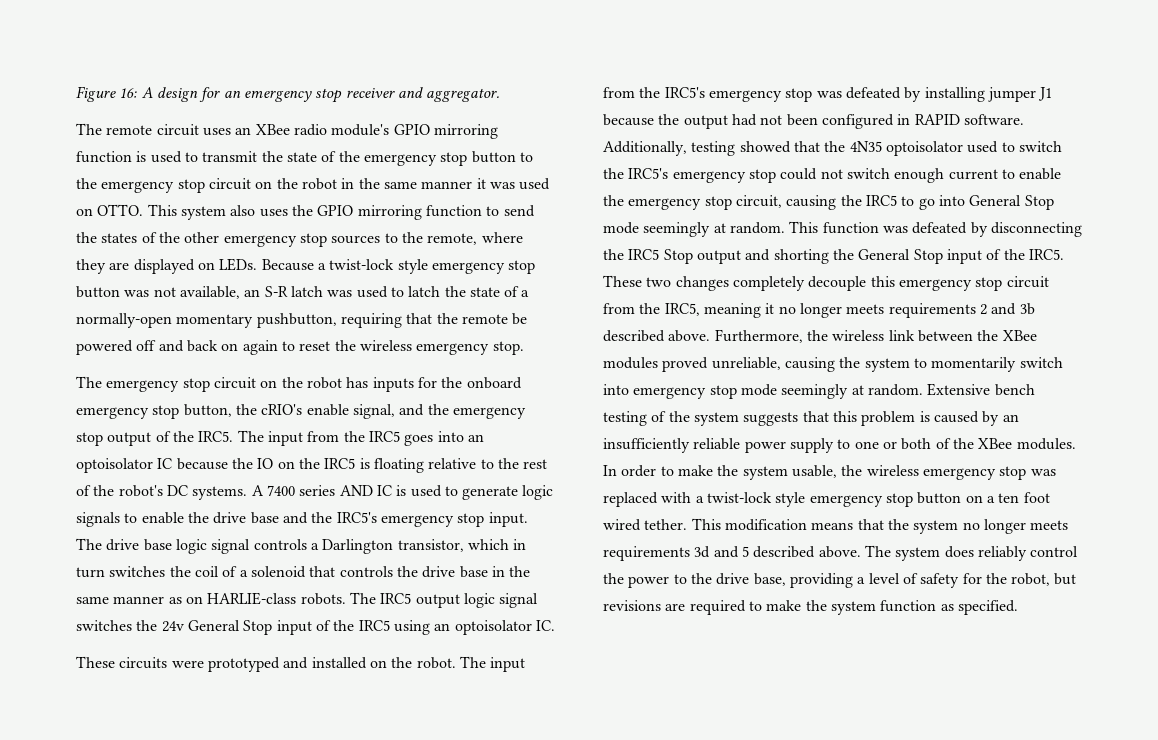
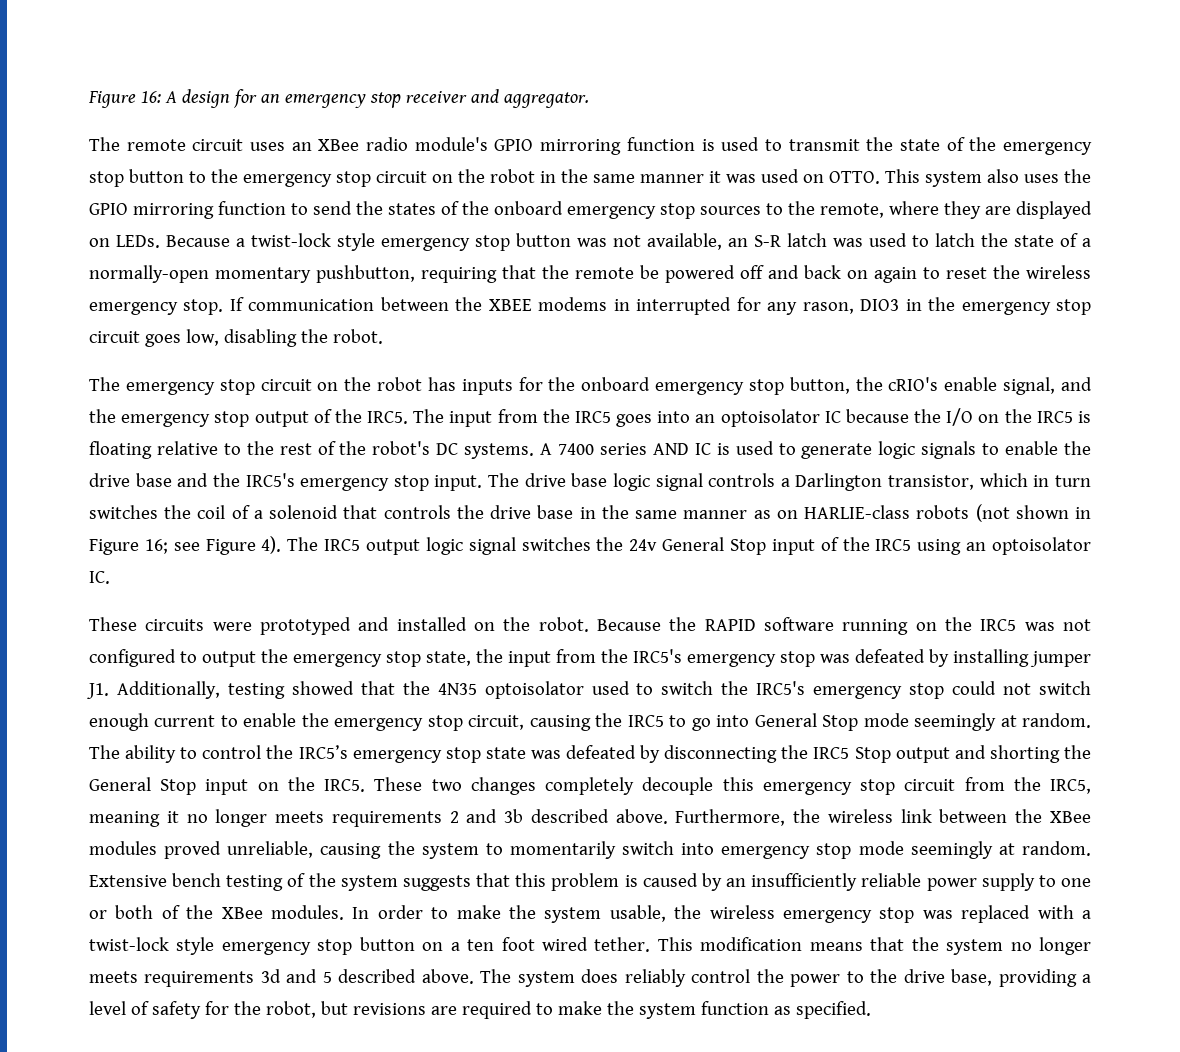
- This system also uses the GPIO mirroring function to send the states of the other emergency stop sources to the remote, where they are displayed on LEDs.
+ This system also uses the GPIO mirroring function to send the states of the onboard emergency stop sources to the remote, where they are displayed on LEDs.
+ If communication between the XBEE modems in interrupted for any rason, DIO3 in the emergency stop circuit goes low, disabling the robot.
- The input from the IRC5 goes into an optoisolator IC because the IO on the IRC5 is floating relative to the rest of the robot's DC systems.
+ The input from the IRC5 goes into an optoisolator IC because the I/O on the IRC5 is floating relative to the rest of the robot's DC systems.
- The drive base logic signal controls a Darlington transistor, which in turn switches the coil of a solenoid that controls the drive base in the same manner as on HARLIE-class robots.
+ The drive base logic signal controls a Darlington transistor, which in turn switches the coil of a solenoid that controls the drive base in the same manner as on HARLIE-class robots (not shown in Figure 16; see Figure 4).
- The input from the IRC5's emergency stop was defeated by installing jumper J1 because the output had not been configured in RAPID software. Additionally, testing showed that the 4N35 optoisolator used to switch the IRC5's emergency stop could not switch enough current to enable the emergency stop circuit, causing the IRC5 to go into General Stop mode seemingly at random.
+ Because the RAPID software running on the IRC5 was not configured to output the emergency stop state, the input from the IRC5's emergency stop was defeated by installing jumper J1. Additionally, testing showed that the 4N35 optoisolator used to switch the IRC5's emergency stop could not switch enough current to enable the emergency stop circuit, causing the IRC5 to go into General Stop mode seemingly at random.
- This function was defeated by disconnecting the IRC5 Stop output and shorting the General Stop input of the IRC5.
+ The ability to control the IRC5’s emergency stop state was defeated by disconnecting the IRC5 Stop output and shorting the General Stop input on the IRC5.

